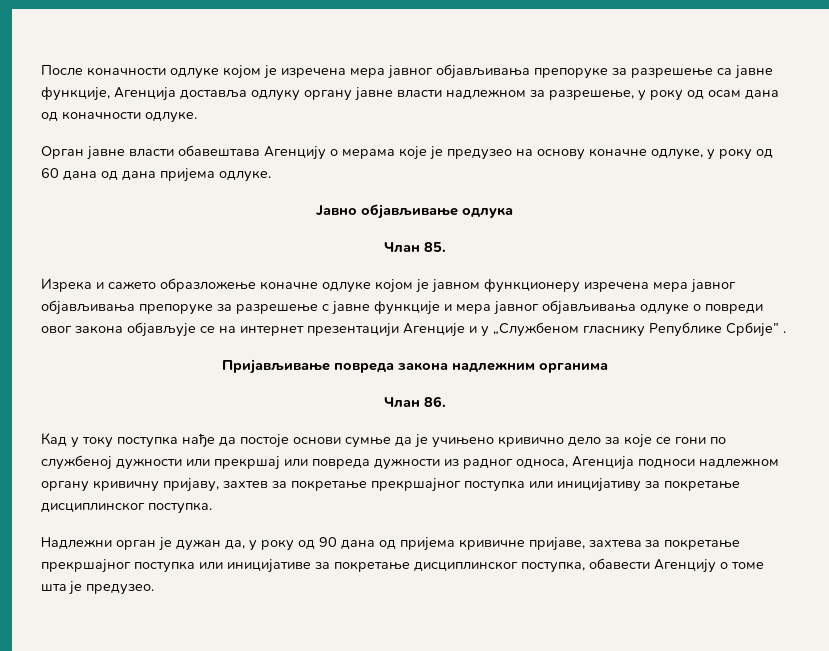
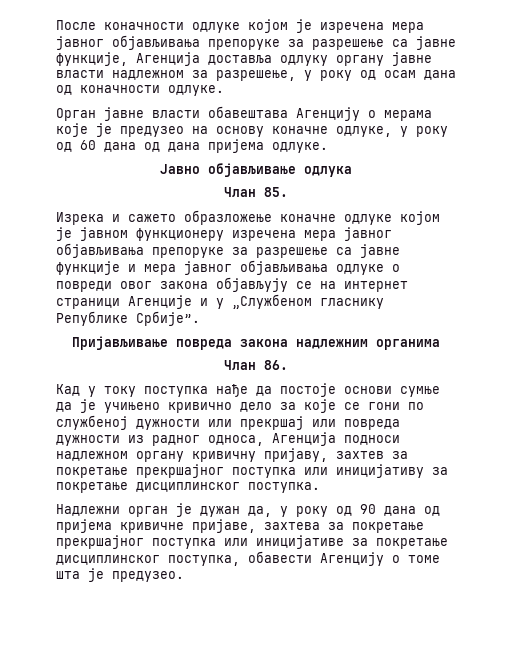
- Изрека и сажето образложење коначне одлуке којом је јавном функционеру изречена мера јавног објављивања препоруке за разрешење с јавне функције и мера јавног објављивања одлуке о повреди овог закона објављује се на интернет презентацији Агенције и у „Службеном гласнику Републике Србије” .
+ Изрека и сажето образложење коначне одлуке којом је јавном функционеру изречена мера јавног објављивања препоруке за разрешење са јавне функције и мера јавног објављивања одлуке о повреди овог закона објављују се на интернет страници Агенције и у „Службеном гласнику Републике Србије”.

